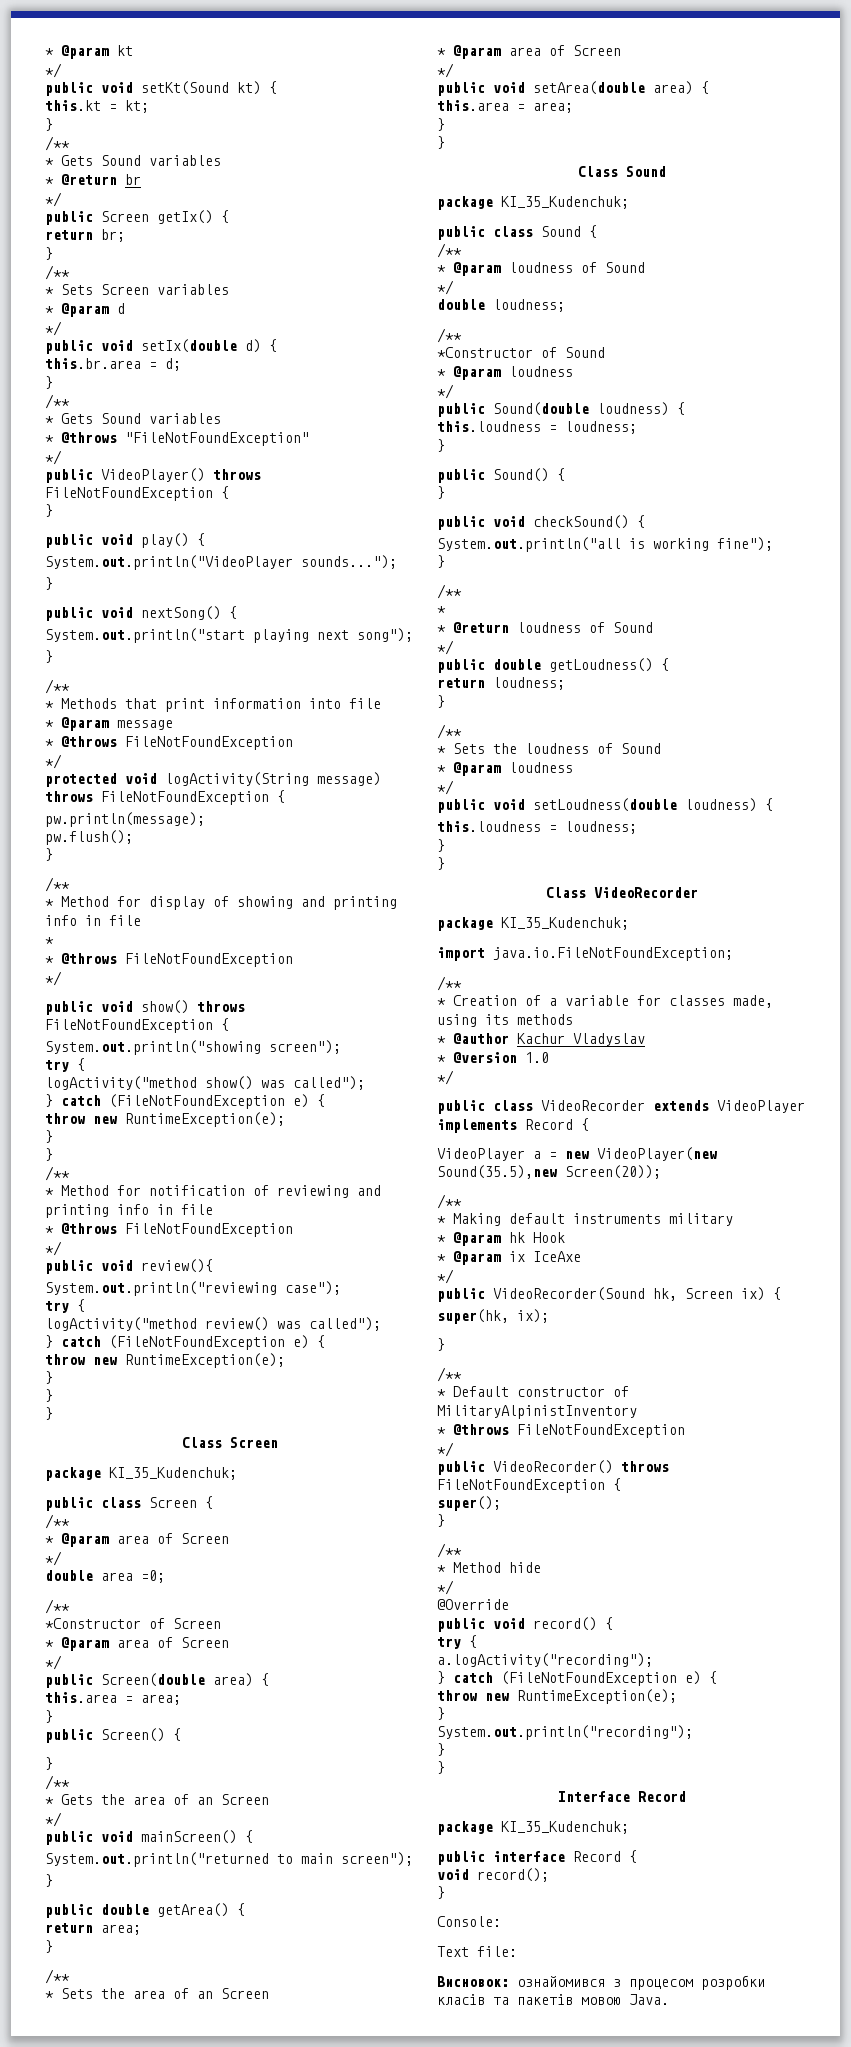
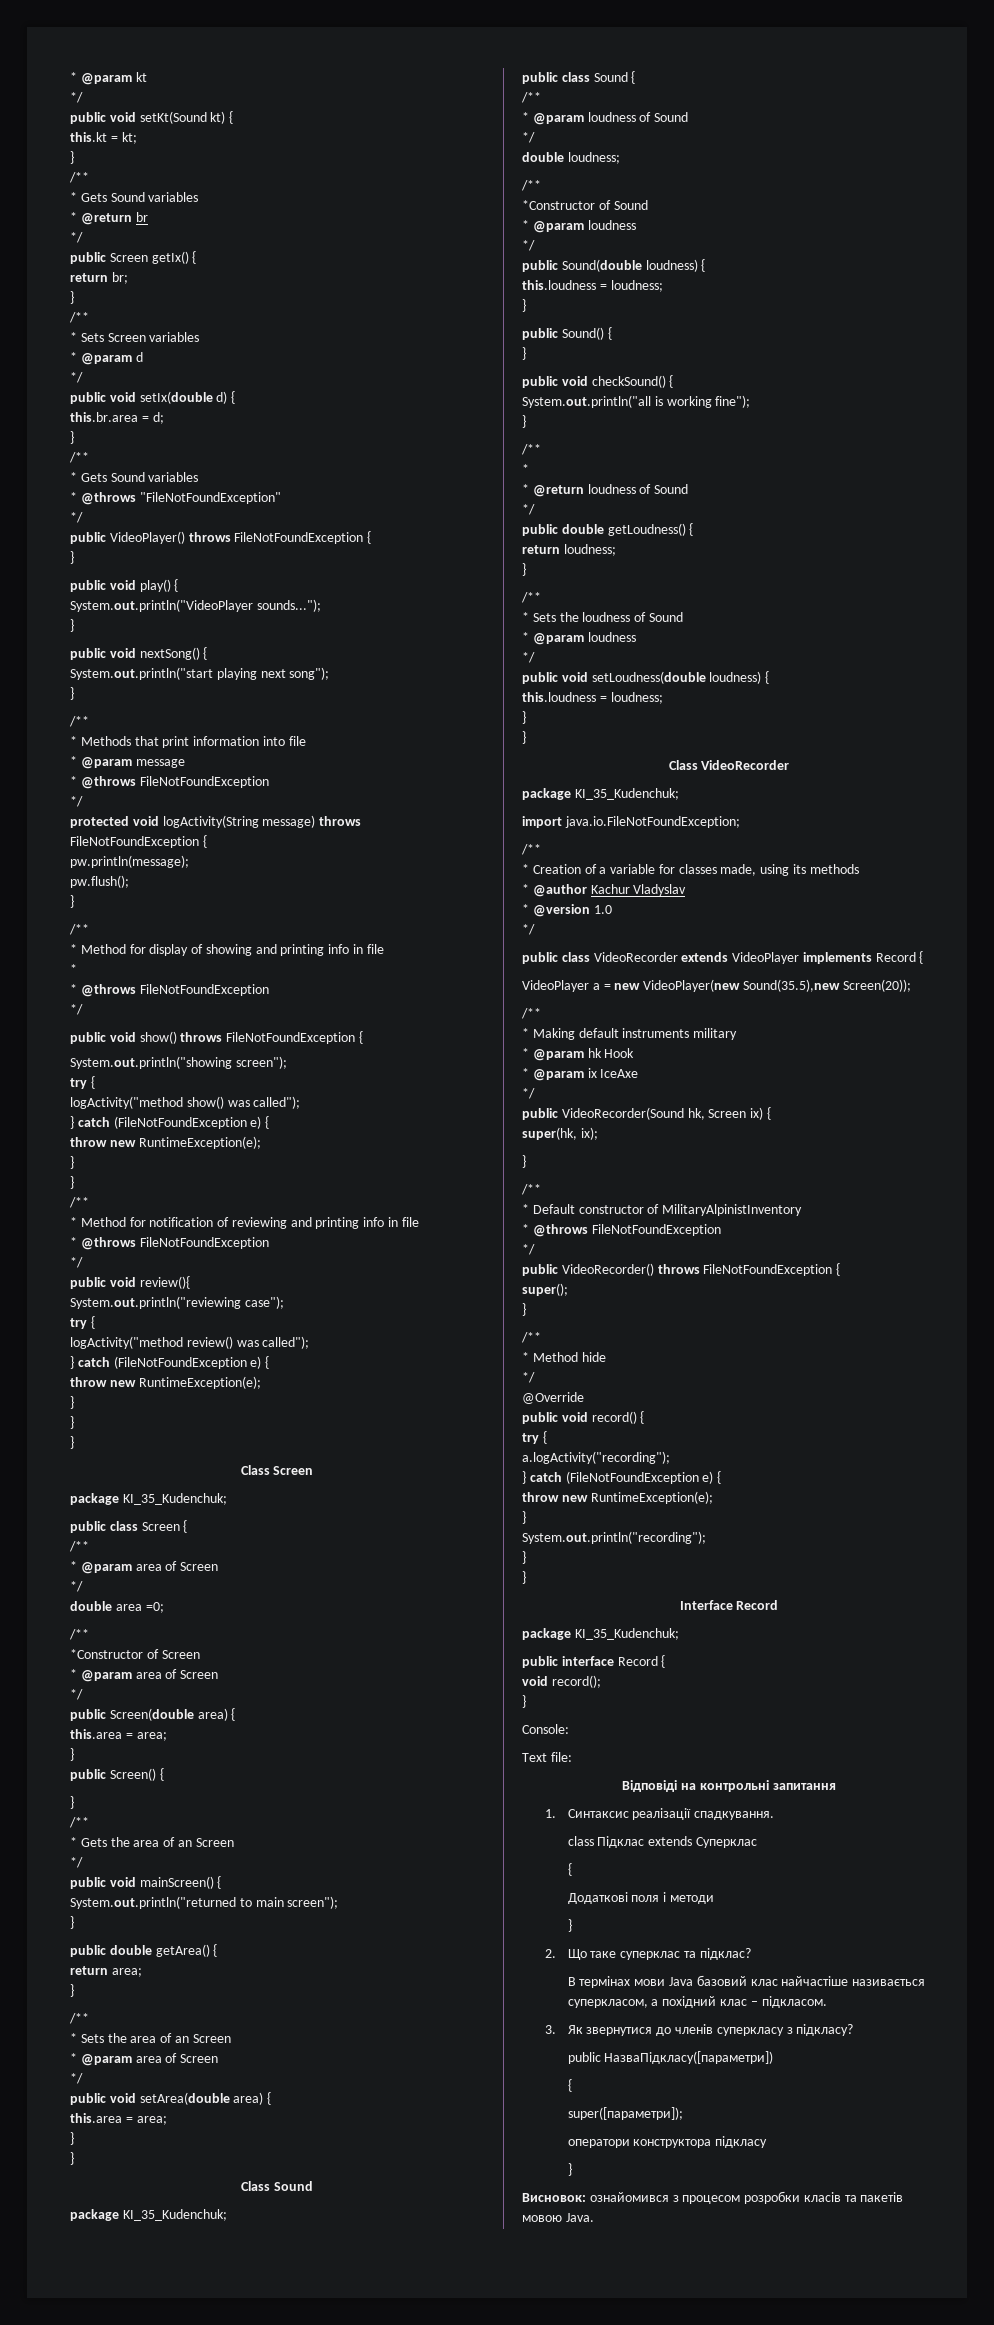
+ Відповіді на контрольні запитання
+ 1. Синтаксис реалізації спадкування.
+ class Підклас extends Суперклас
+ {
+ Додаткові поля і методи
+ }
+ 2. Що таке суперклас та підклас?
+ В термінах мови Java базовий клас найчастіше називається суперкласом, а похідний клас – підкласом.
+ 3. Як звернутися до членів суперкласу з підкласу?
+ public НазваПідкласу([параметри])
+ {
+ super([параметри]);
+ оператори конструктора підкласу
+ }

